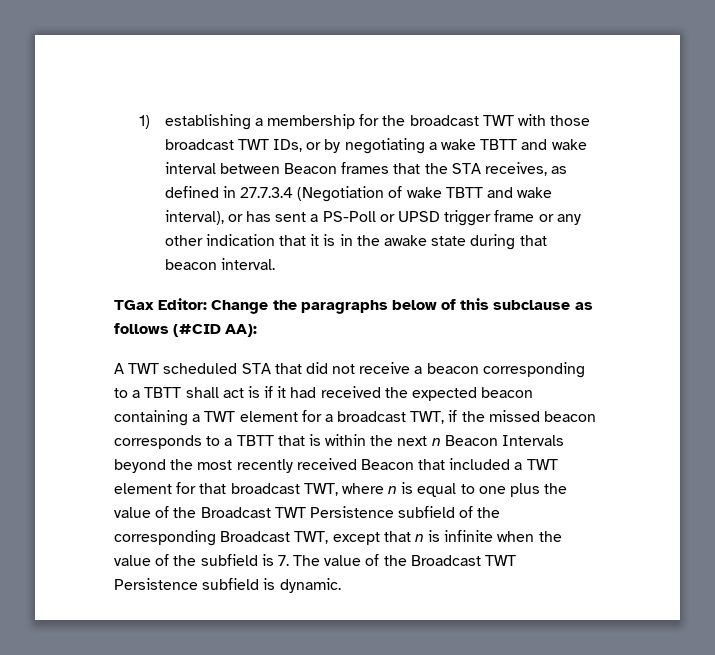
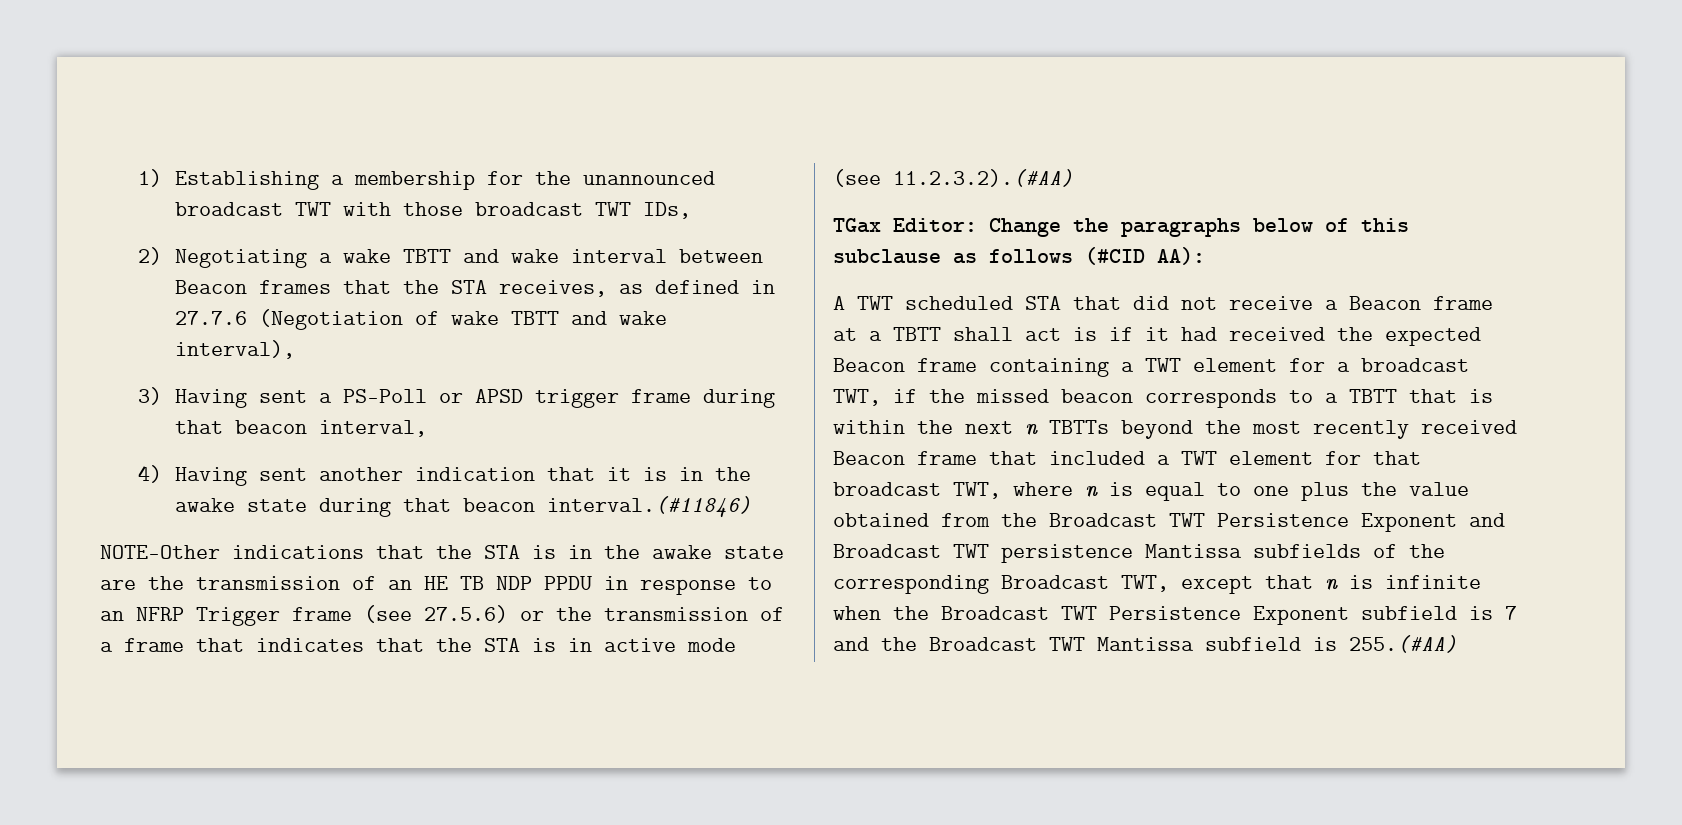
- 1) establishing a membership for the broadcast TWT with those broadcast TWT IDs, or by negotiating a wake TBTT and wake interval between Beacon frames that the STA receives, as defined in 27.7.3.4 (Negotiation of wake TBTT and wake interval), or has sent a PS-Poll or UPSD trigger frame or any other indication that it is in the awake state during that beacon interval.
+ 1) Establishing a membership for the unannounced broadcast TWT with those broadcast TWT IDs,
+ 2) Negotiating a wake TBTT and wake interval between Beacon frames that the STA receives, as defined in 27.7.6 (Negotiation of wake TBTT and wake interval),
+ 3) Having sent a PS-Poll or APSD trigger frame during that beacon interval,
+ 4) Having sent another indication that it is in the awake state during that beacon interval.(#11846)
+ NOTE—Other indications that the STA is in the awake state are the transmission of an HE TB NDP PPDU in response to an NFRP Trigger frame (see 27.5.6) or the transmission of a frame that indicates that the STA is in active mode (see 11.2.3.2).(#AA)
- A TWT scheduled STA that did not receive a beacon corresponding to a TBTT shall act is if it had received the expected beacon containing a TWT element for a broadcast TWT, if the missed beacon corresponds to a TBTT that is within the next n Beacon Intervals beyond the most recently received Beacon that included a TWT element for that broadcast TWT, where n is equal to one plus the value of the Broadcast TWT Persistence subfield of the corresponding Broadcast TWT, except that n is infinite when the value of the subfield is 7. The value of the Broadcast TWT Persistence subfield is dynamic.
+ A TWT scheduled STA that did not receive a Beacon frame at a TBTT shall act is if it had received the expected Beacon frame containing a TWT element for a broadcast TWT, if the missed beacon corresponds to a TBTT that is within the next n TBTTs beyond the most recently received Beacon frame that included a TWT element for that broadcast TWT, where n is equal to one plus the value obtained from the Broadcast TWT Persistence Exponent and Broadcast TWT persistence Mantissa subfields of the corresponding Broadcast TWT, except that n is infinite when the Broadcast TWT Persistence Exponent subfield is 7 and the Broadcast TWT Mantissa subfield is 255.(#AA)

